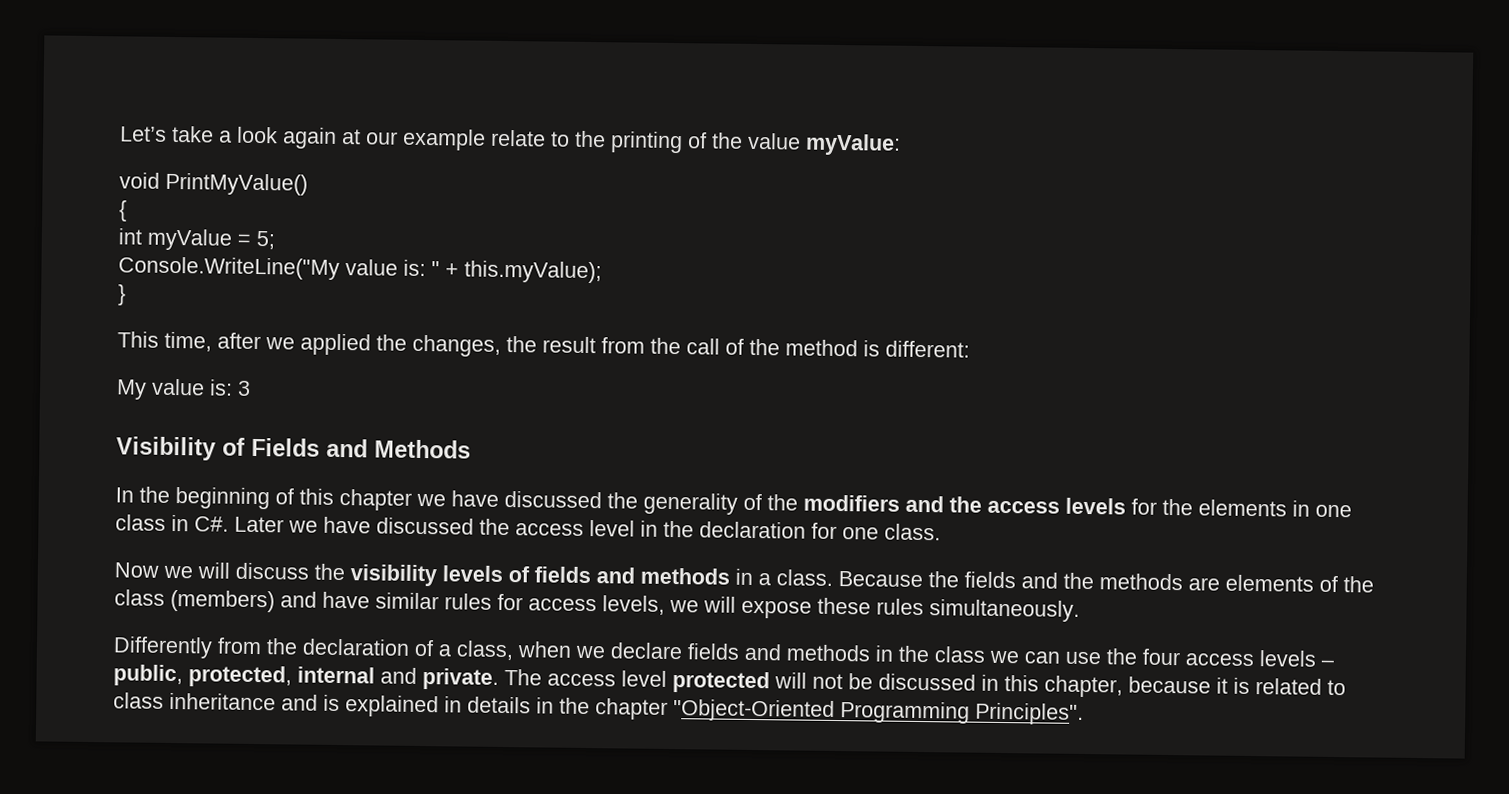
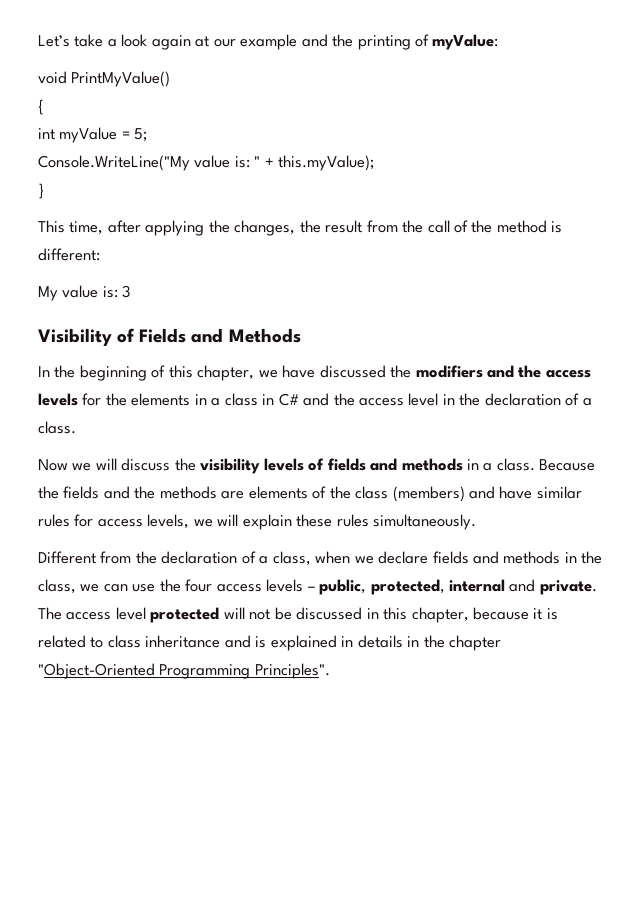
- Let’s take a look again at our example relate to the printing of the value myValue:
+ Let’s take a look again at our example and the printing of myValue:
- This time, after we applied the changes, the result from the call of the method is different:
+ This time, after applying the changes, the result from the call of the method is different:
- In the beginning of this chapter we have discussed the generality of the modifiers and the access levels for the elements in one class in C#. Later we have discussed the access level in the declaration for one class.
+ In the beginning of this chapter, we have discussed the modifiers and the access levels for the elements in a class in C# and the access level in the declaration of a class.
- Because the fields and the methods are elements of the class (members) and have similar rules for access levels, we will expose these rules simultaneously.
+ Because the fields and the methods are elements of the class (members) and have similar rules for access levels, we will explain these rules simultaneously.
- Differently from the declaration of a class, when we declare fields and methods in the class we can use the four access levels – public, protected, internal and private.
+ Different from the declaration of a class, when we declare fields and methods in the class, we can use the four access levels – public, protected, internal and private.

